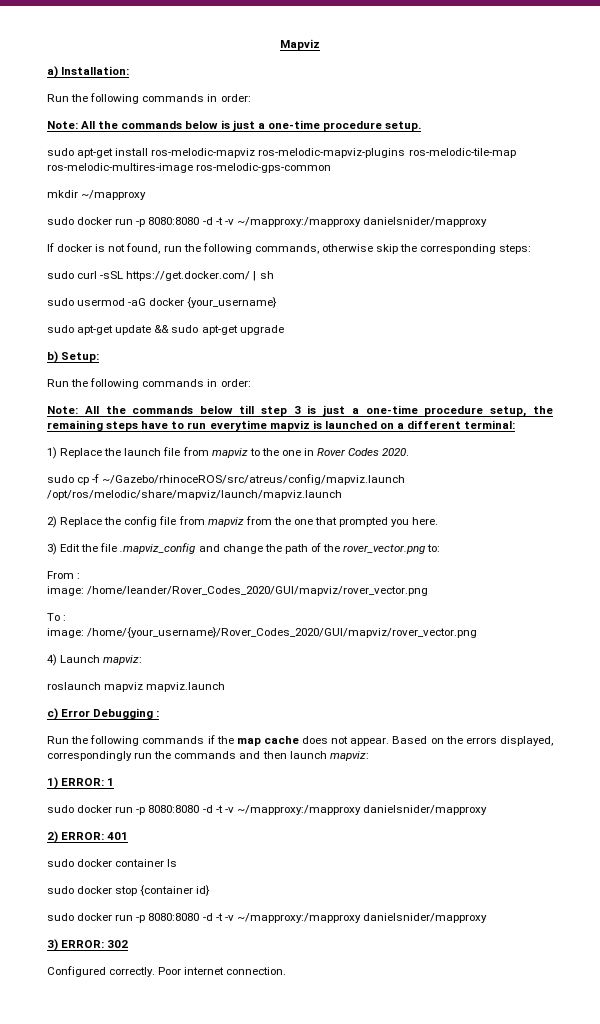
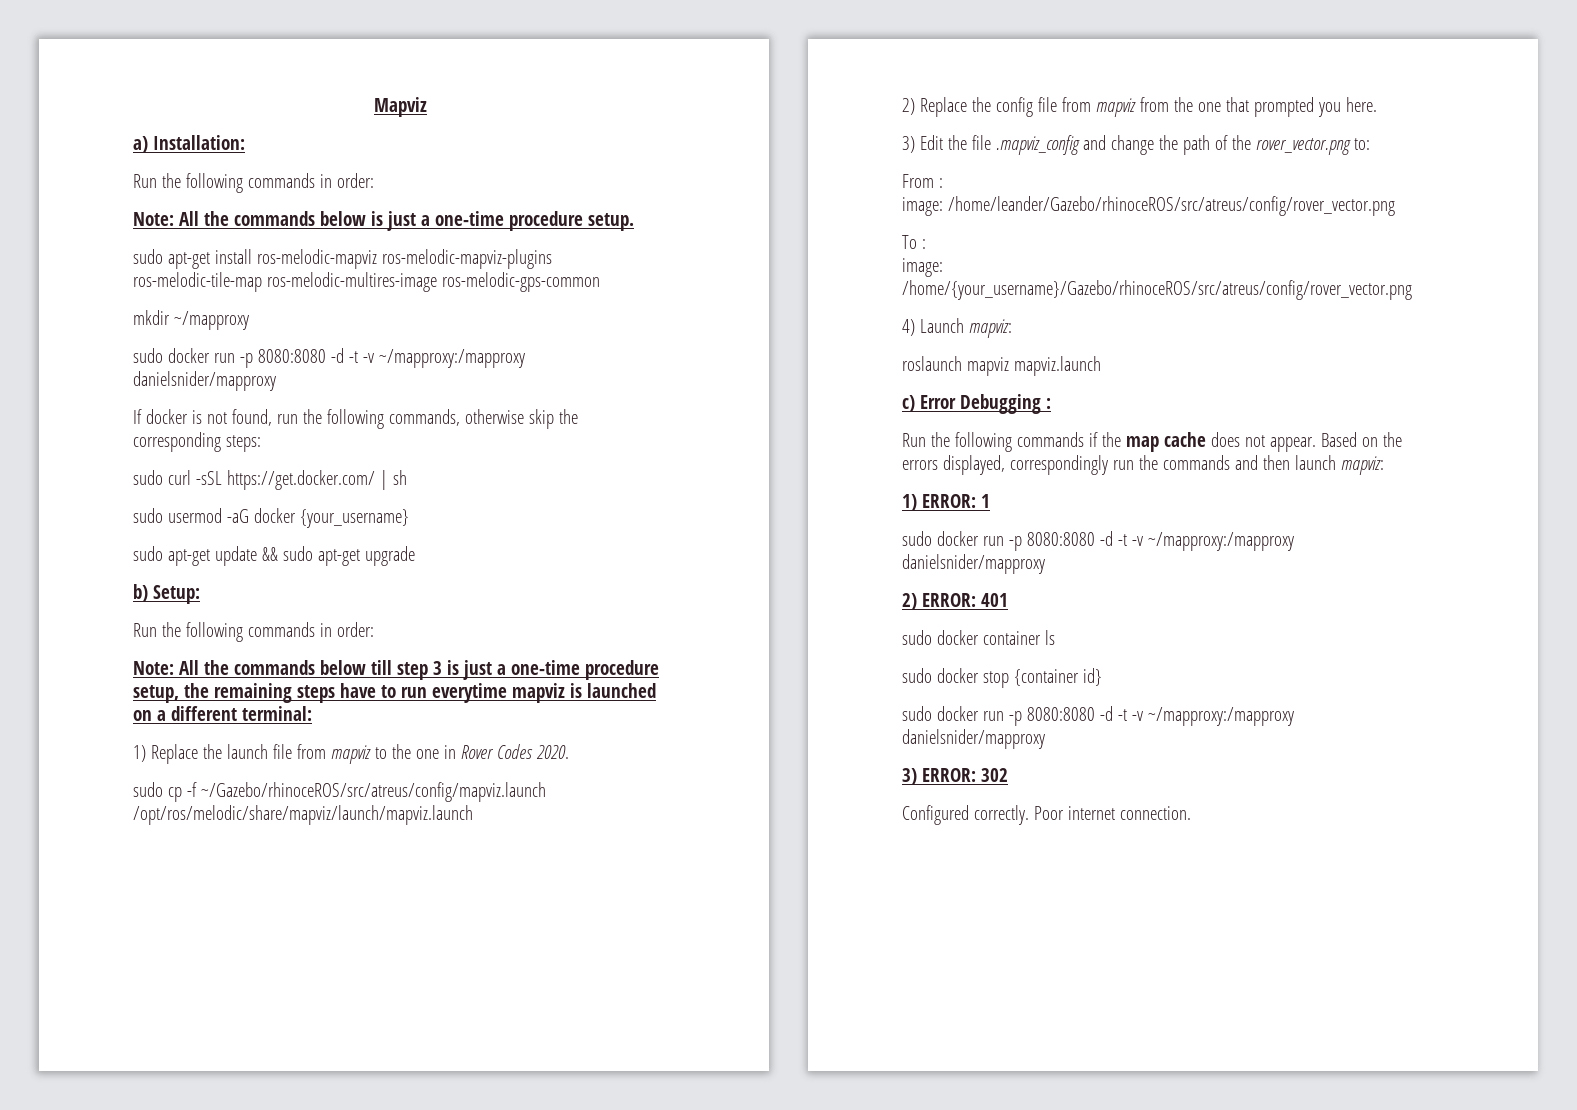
- image: /home/leander/Rover_Codes_2020/GUI/mapviz/rover_vector.png
+ image: /home/leander/Gazebo/rhinoceROS/src/atreus/config/rover_vector.png
- image: /home/{your_username}/Rover_Codes_2020/GUI/mapviz/rover_vector.png
+ image: /home/{your_username}/Gazebo/rhinoceROS/src/atreus/config/rover_vector.png

